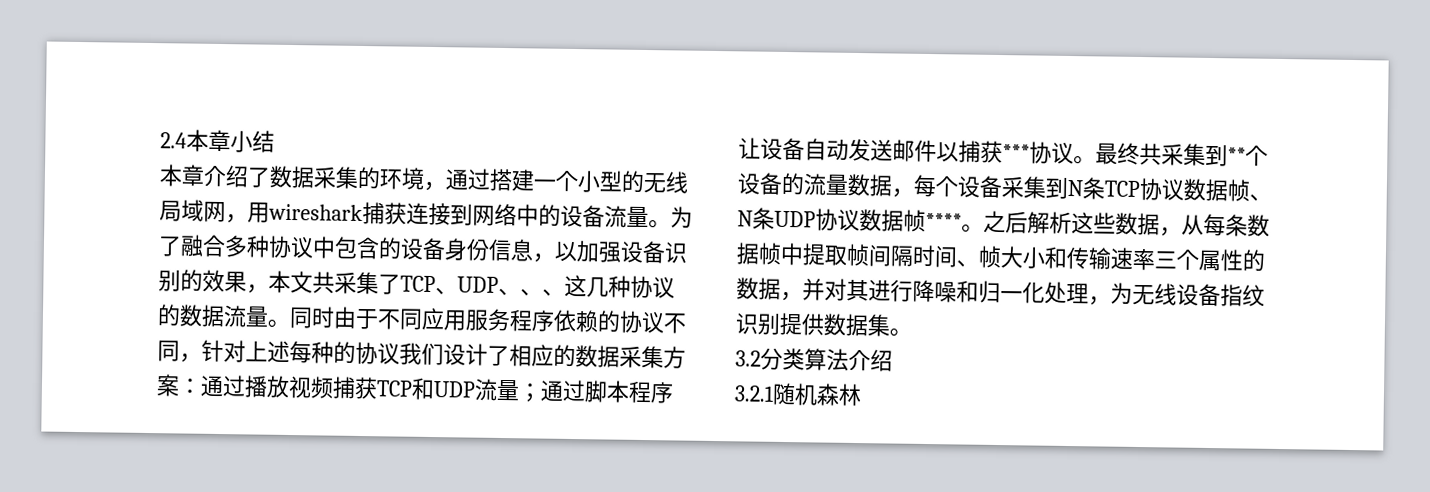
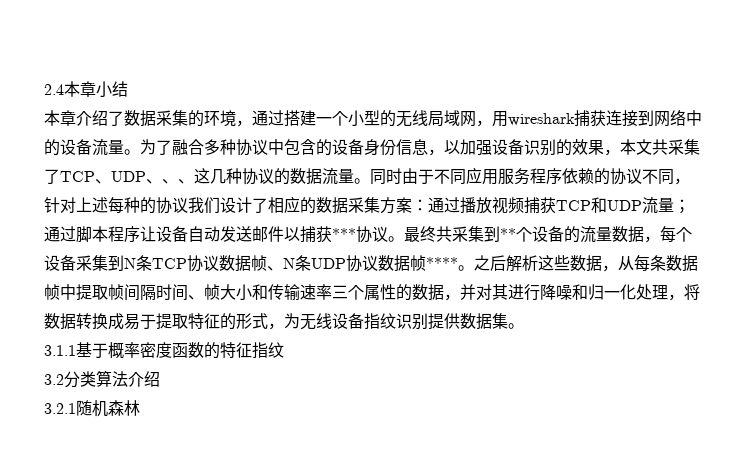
- 之后解析这些数据，从每条数据帧中提取帧间隔时间、帧大小和传输速率三个属性的数据，并对其进行降噪和归一化处理，为无线设备指纹识别提供数据集。
+ 之后解析这些数据，从每条数据帧中提取帧间隔时间、帧大小和传输速率三个属性的数据，并对其进行降噪和归一化处理，将数据转换成易于提取特征的形式，为无线设备指纹识别提供数据集。
+ 3.1.1基于概率密度函数的特征指纹

